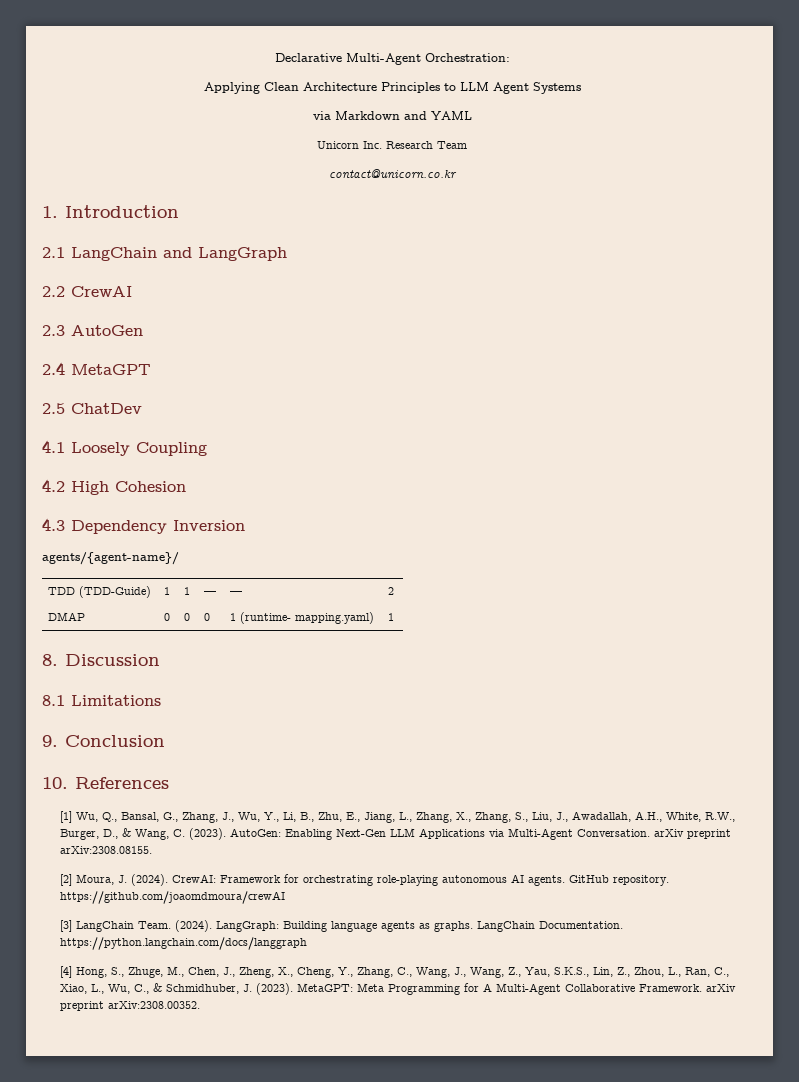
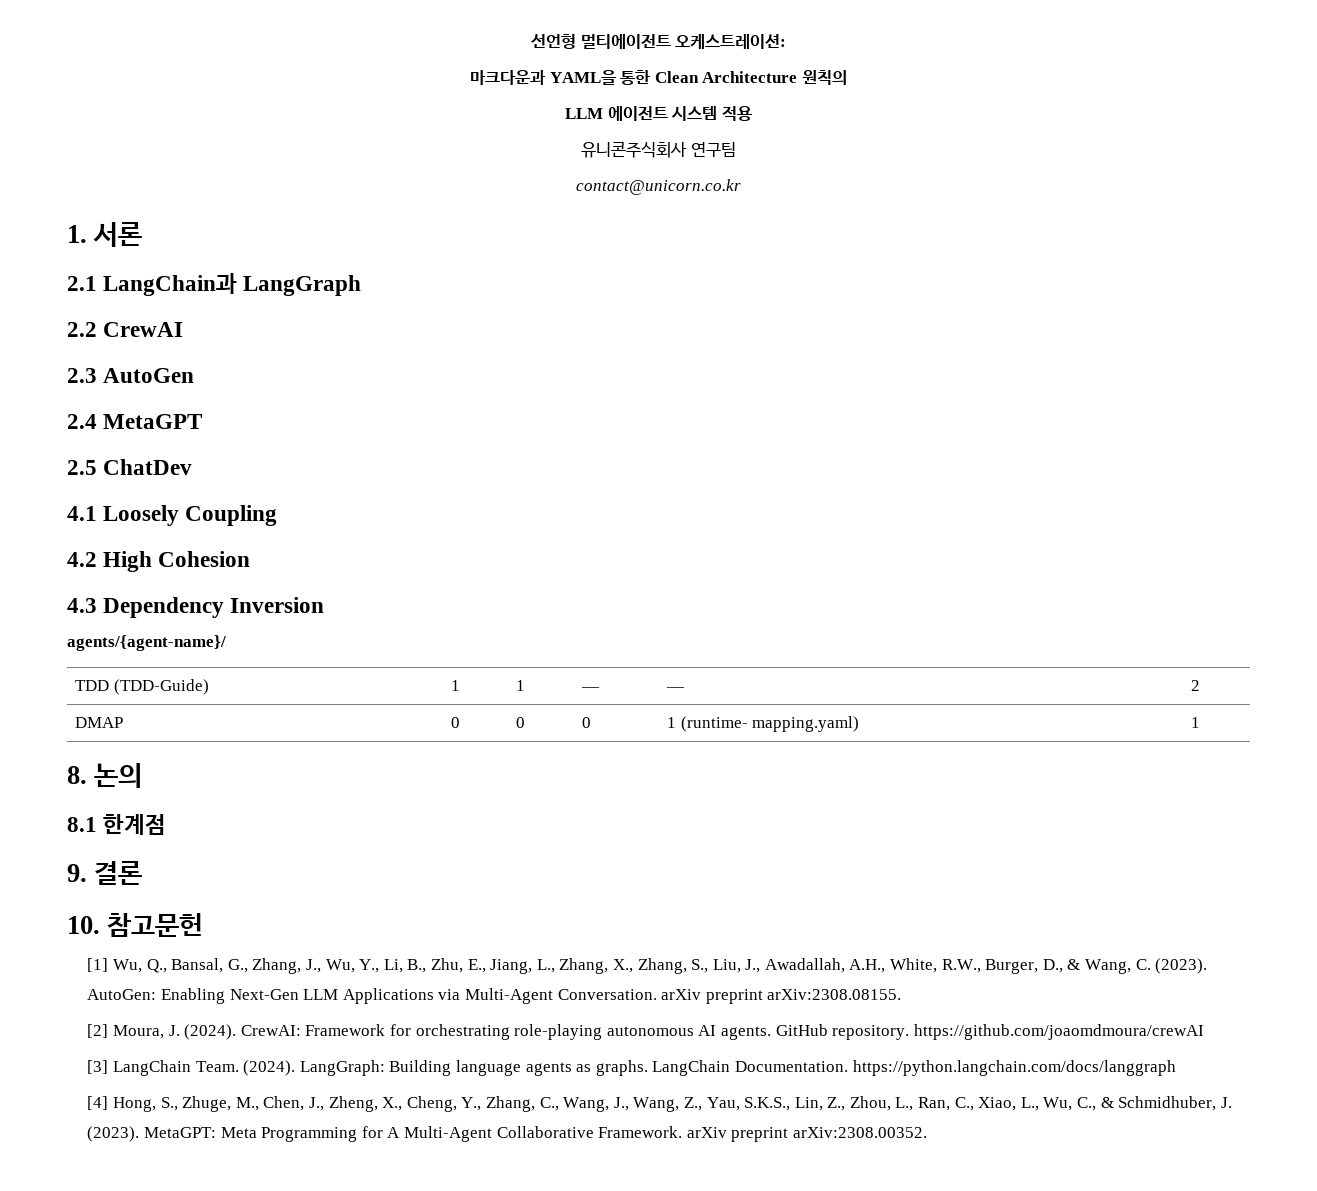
- Declarative Multi-Agent Orchestration:
- Applying Clean Architecture Principles to LLM Agent Systems
- via Markdown and YAML
- Unicorn Inc. Research Team
+ 선언형 멀티에이전트 오케스트레이션:
+ 마크다운과 YAML을 통한 Clean Architecture 원칙의
+ LLM 에이전트 시스템 적용
+ 유니콘주식회사 연구팀
- 1. Introduction
+ 1. 서론
- 2.1 LangChain and LangGraph
+ 2.1 LangChain과 LangGraph
- 8. Discussion
+ 8. 논의
- 8.1 Limitations
+ 8.1 한계점
- 9. Conclusion
+ 9. 결론
- 10. References
+ 10. 참고문헌

